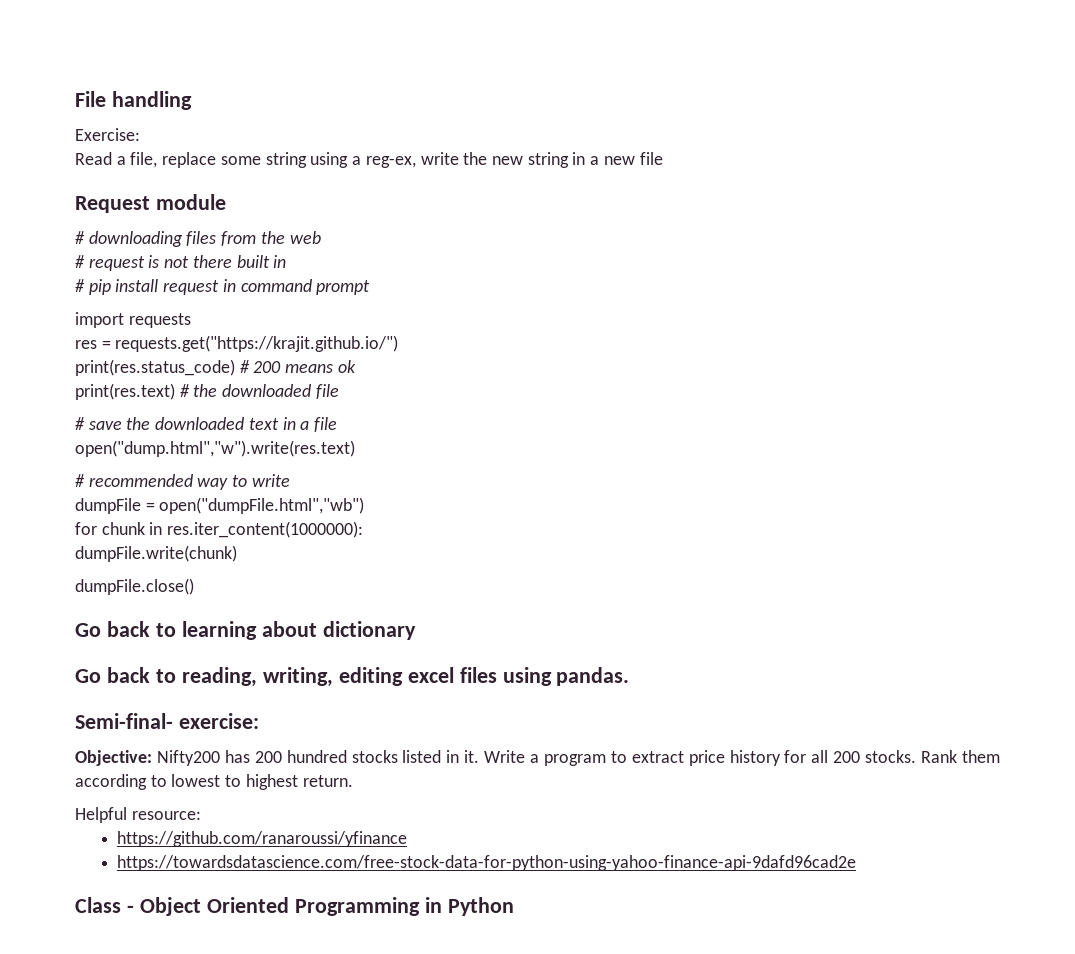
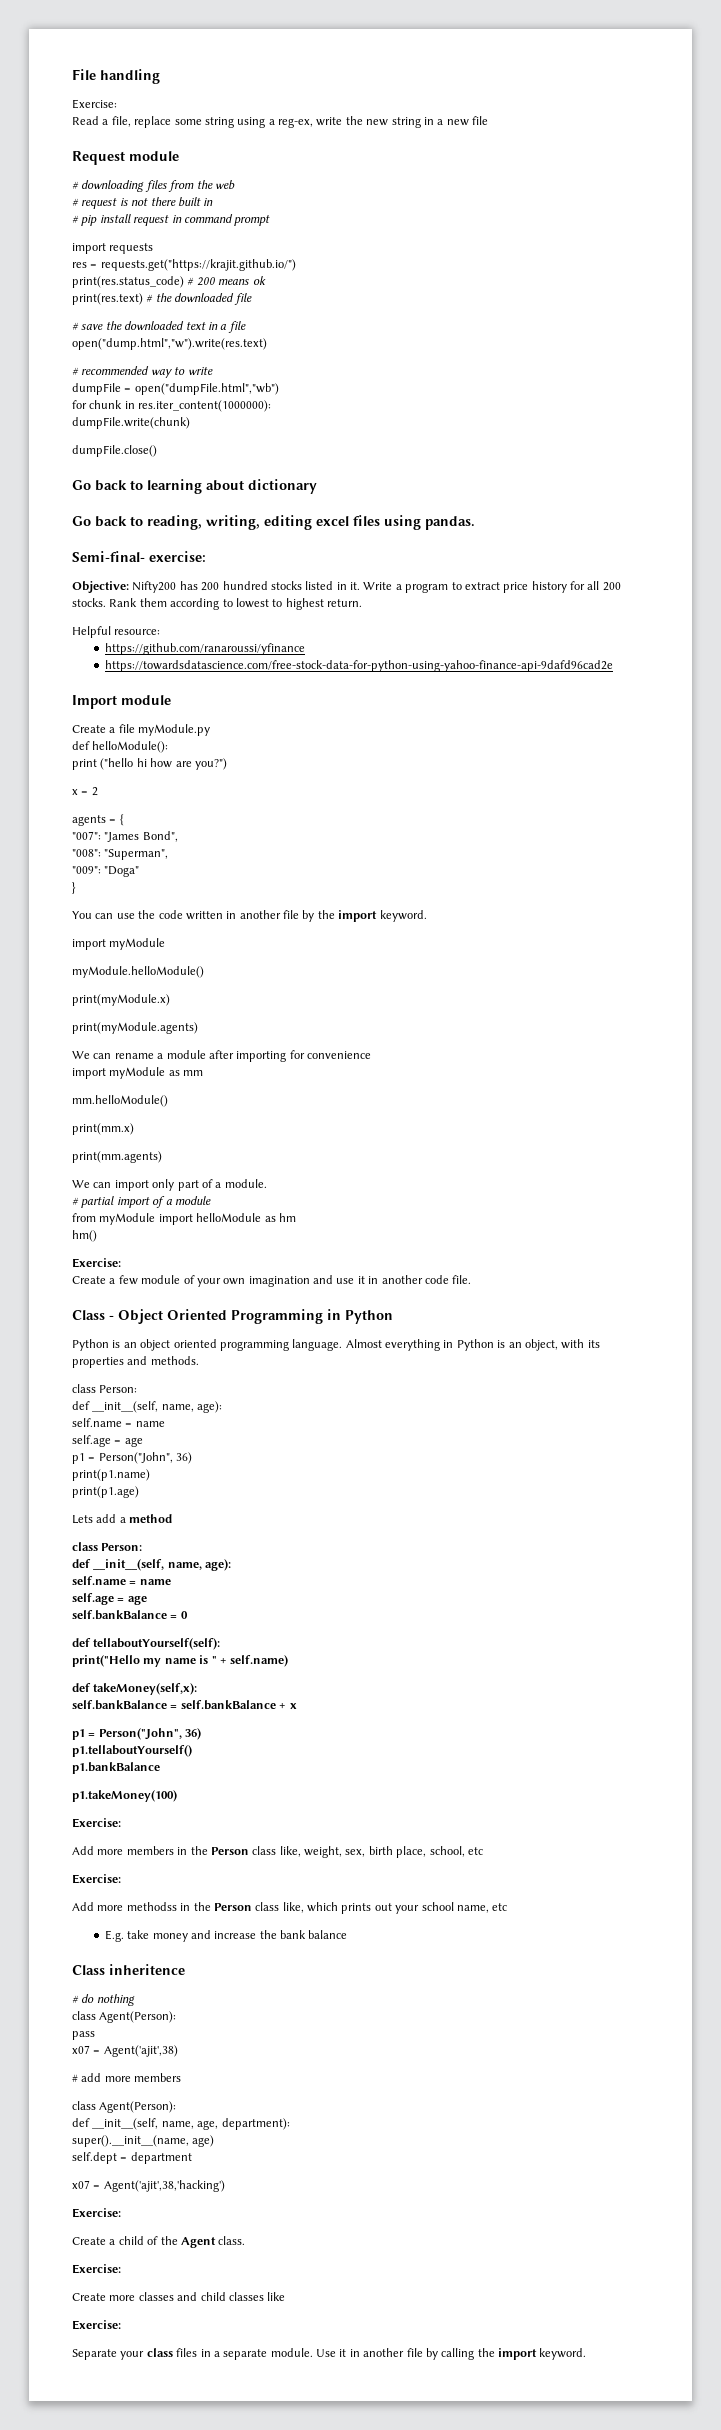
+ Import module
+ Create a file myModule.py
+ def helloModule():
+ print ("hello hi how are you?")
+ x = 2
+ agents = {
+ "007": "James Bond",
+ "008": "Superman",
+ "009": "Doga"
+ }
+ You can use the code written in another file by the import keyword.
+ import myModule
+ myModule.helloModule()
+ print(myModule.x)
+ print(myModule.agents)
+ We can rename a module after importing for convenience
+ import myModule as mm
+ mm.helloModule()
+ print(mm.x)
+ print(mm.agents)
+ We can import only part of a module.
+ # partial import of a module
+ from myModule import helloModule as hm
+ hm()
+ Exercise:
+ Create a few module of your own imagination and use it in another code file.
+ Python is an object oriented programming language. Almost everything in Python is an object, with its properties and methods.
+ class Person:
+ def __init__(self, name, age):
+ self.name = name
+ self.age = age
+ p1 = Person("John", 36)
+ print(p1.name)
+ print(p1.age)
+ Lets add a method
+ class Person:
+ def __init__(self, name, age):
+ self.name = name
+ self.age = age
+ self.bankBalance = 0
+ def tellaboutYourself(self):
+ print("Hello my name is " + self.name)
+ def takeMoney(self,x):
+ self.bankBalance = self.bankBalance + x
+ p1 = Person("John", 36)
+ p1.tellaboutYourself()
+ p1.bankBalance
+ p1.takeMoney(100)
+ Exercise:
+ Add more members in the Person class like, weight, sex, birth place, school, etc
+ Exercise:
+ Add more methodss in the Person class like, which prints out your school name, etc
+ E.g. take money and increase the bank balance
+ Class inheritence
+ # do nothing
+ class Agent(Person):
+ pass
+ x07 = Agent('ajit',38)
+ # add more members
+ class Agent(Person):
+ def __init__(self, name, age, department):
+ super().__init__(name, age)
+ self.dept = department
+ x07 = Agent('ajit',38,'hacking')
+ Exercise:
+ Create a child of the Agent class.
+ Exercise:
+ Create more classes and child classes like
+ Exercise:
+ Separate your class files in a separate module. Use it in another file by calling the import keyword.

